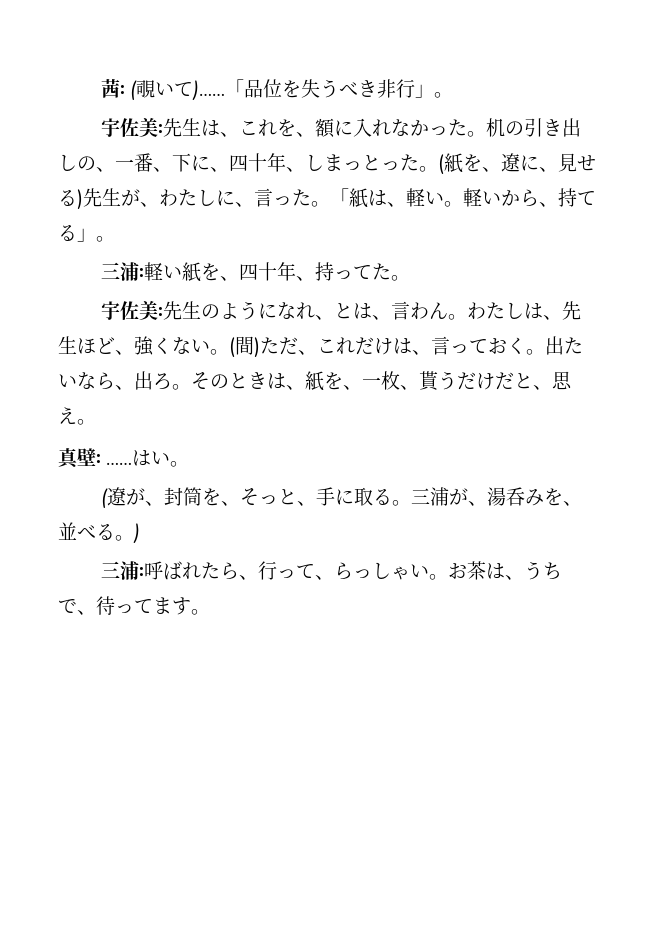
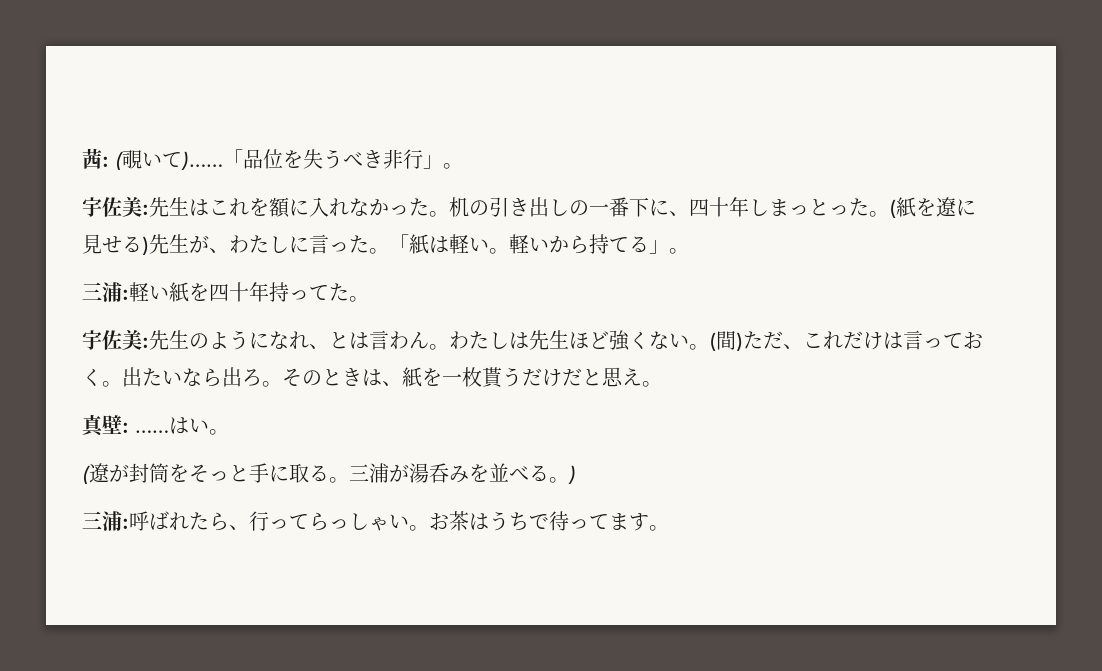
- 宇佐美:先生は、これを、額に入れなかった。
+ 宇佐美:先生はこれを額に入れなかった。
- 机の引き出しの、一番、下に、四十年、しまっとった。
+ 机の引き出しの一番下に、四十年しまっとった。
- (紙を、遼に、見せる)先生が、わたしに、言った。
+ (紙を遼に見せる)先生が、わたしに言った。
- 「紙は、軽い。
+ 「紙は軽い。
- 軽いから、持てる」。
+ 軽いから持てる」。
- 三浦:軽い紙を、四十年、持ってた。
+ 三浦:軽い紙を四十年持ってた。
- 宇佐美:先生のようになれ、とは、言わん。
+ 宇佐美:先生のようになれ、とは言わん。
- わたしは、先生ほど、強くない。
+ わたしは先生ほど強くない。
- (間)ただ、これだけは、言っておく。
+ (間)ただ、これだけは言っておく。
- 出たいなら、出ろ。
+ 出たいなら出ろ。
- そのときは、紙を、一枚、貰うだけだと、思え。
+ そのときは、紙を一枚貰うだけだと思え。
- (遼が、封筒を、そっと、手に取る。
+ (遼が封筒をそっと手に取る。
- 三浦が、湯呑みを、並べる。)
+ 三浦が湯呑みを並べる。)
- 三浦:呼ばれたら、行って、らっしゃい。
+ 三浦:呼ばれたら、行ってらっしゃい。
- お茶は、うちで、待ってます。
+ お茶はうちで待ってます。

